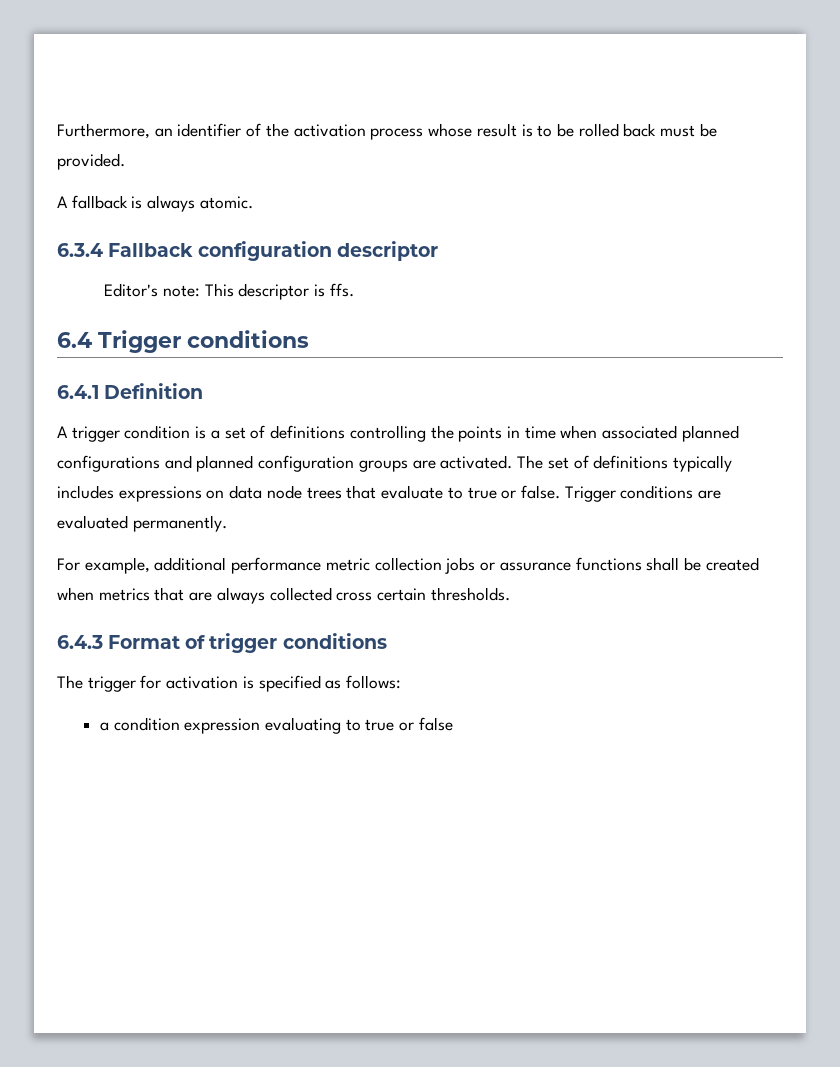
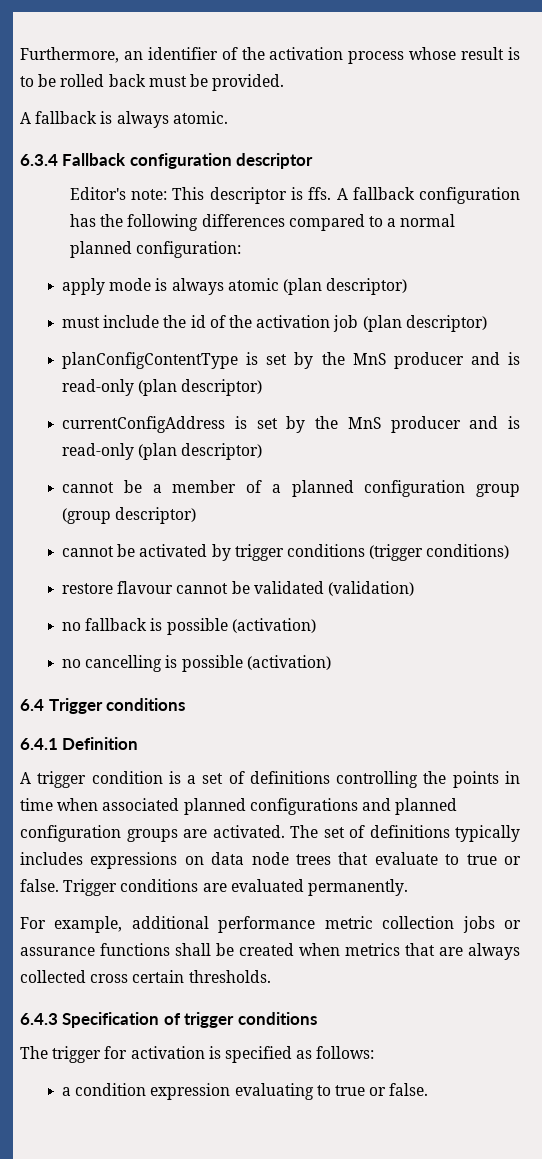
+ A fallback configuration has the following differences compared to a normal planned configuration:
+ apply mode is always atomic (plan descriptor)
+ must include the id of the activation job (plan descriptor)
+ planConfigContentType is set by the MnS producer and is read-only (plan descriptor)
+ currentConfigAddress is set by the MnS producer and is read-only (plan descriptor)
+ cannot be a member of a planned configuration group (group descriptor)
+ cannot be activated by trigger conditions (trigger conditions)
+ restore flavour cannot be validated (validation)
+ no fallback is possible (activation)
+ no cancelling is possible (activation)
- 6.4.3 Format of trigger conditions
+ 6.4.3 Specification of trigger conditions
- a condition expression evaluating to true or false
+ a condition expression evaluating to true or false.

